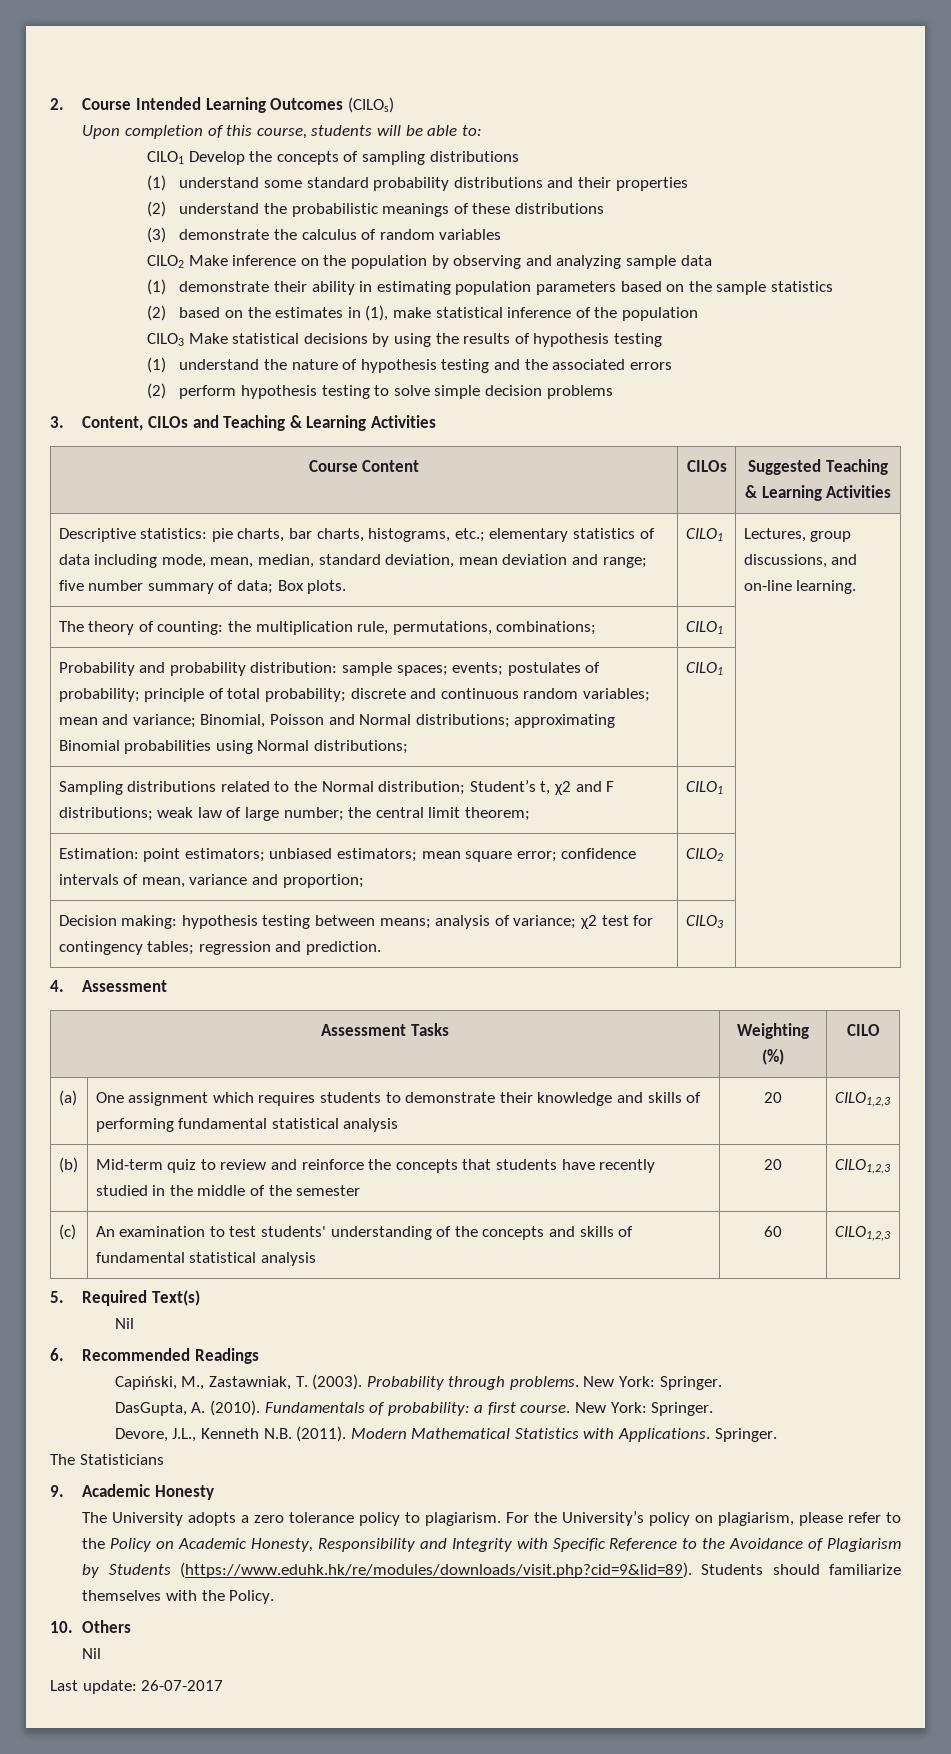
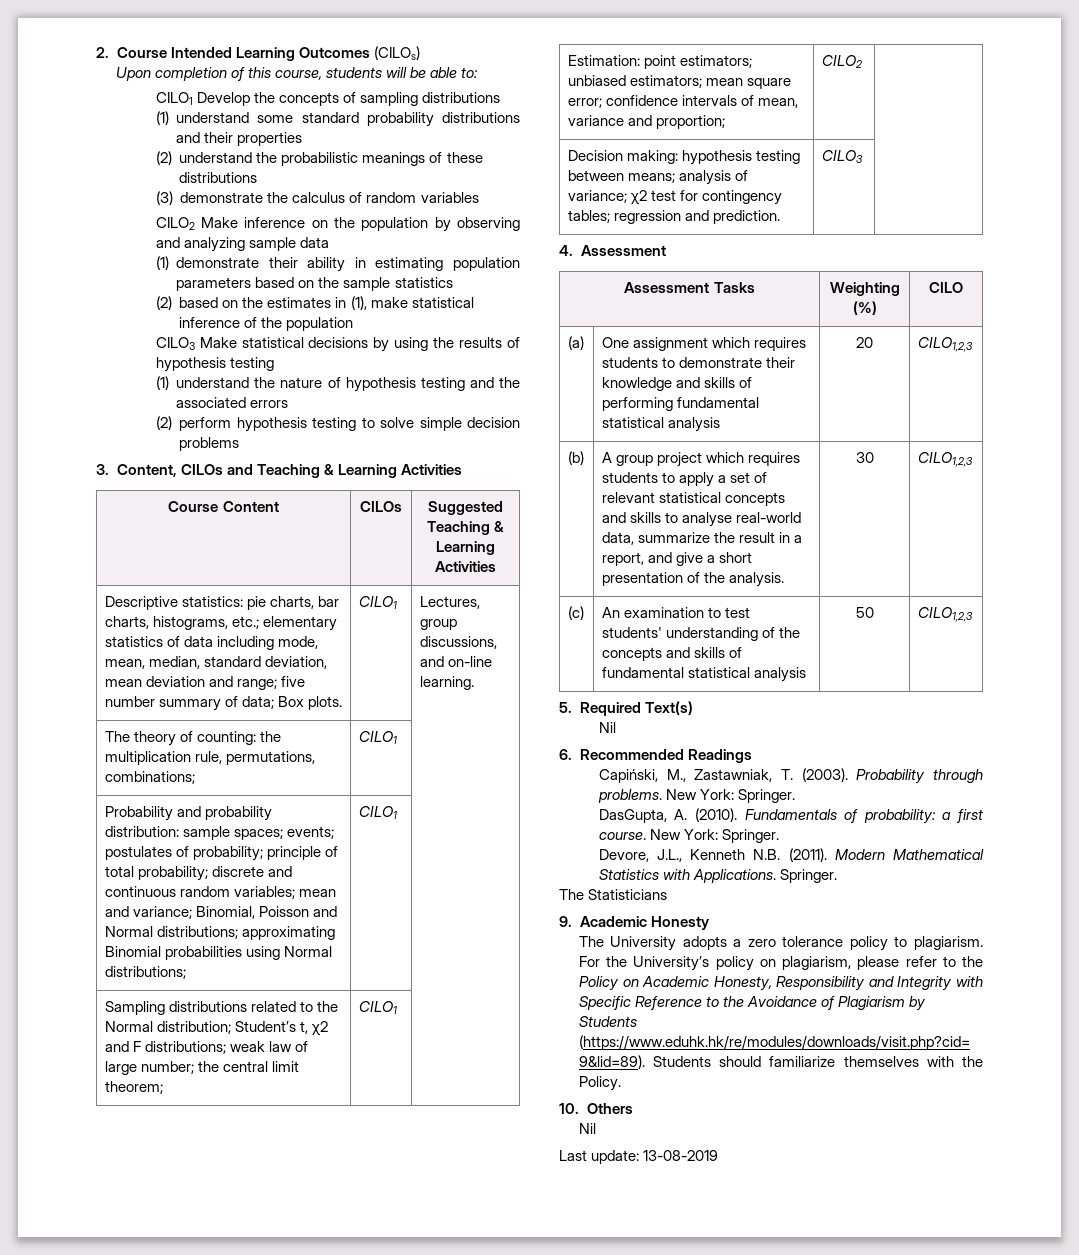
- (b) | Mid-term quiz to review and reinforce the concepts that students have recently studied in the middle of the semester | 20 | CILO1,2,3
+ (b) | A group project which requires students to apply a set of relevant statistical concepts and skills to analyse real-world data, summarize the result in a report, and give a short presentation of the analysis. | 30 | CILO1,2,3
- (c) | An examination to test students' understanding of the concepts and skills of fundamental statistical analysis | 60 | CILO1,2,3
+ (c) | An examination to test students' understanding of the concepts and skills of fundamental statistical analysis | 50 | CILO1,2,3
- Last update: 26-07-2017
+ Last update: 13-08-2019

